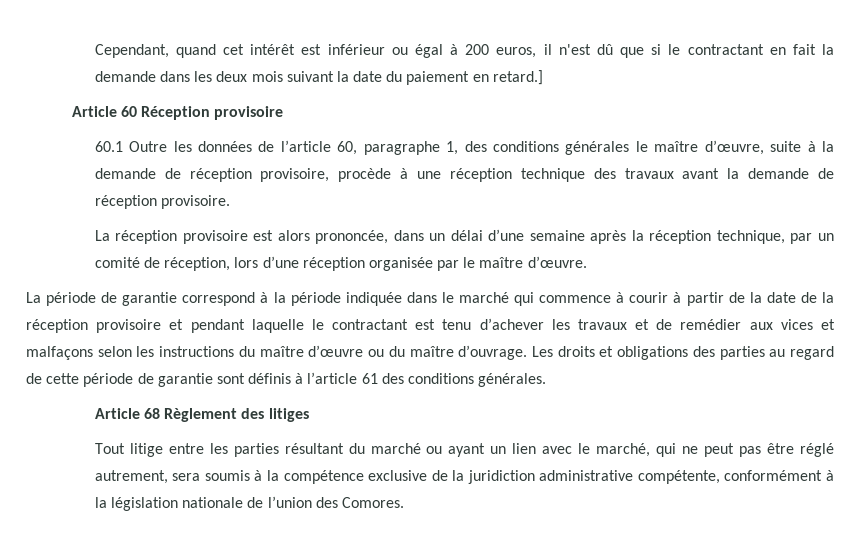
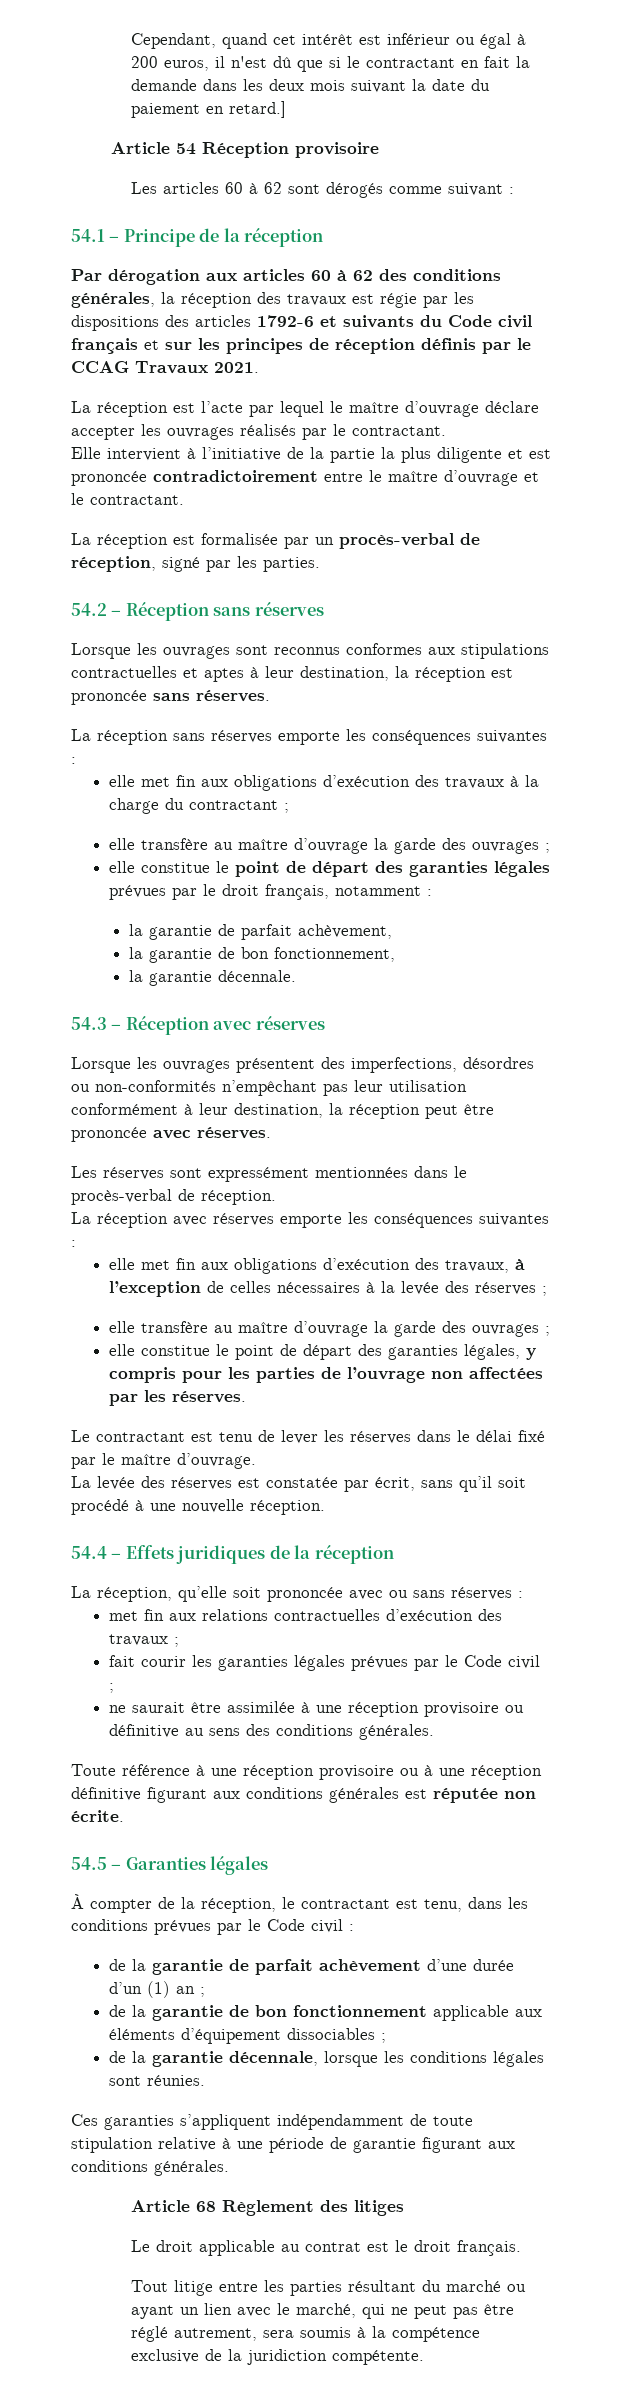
- Article 60 Réception provisoire
+ Article 54 Réception provisoire
- 60.1 Outre les données de l’article 60, paragraphe 1, des conditions générales le maître d’œuvre, suite à la demande de réception provisoire, procède à une réception technique des travaux avant la demande de réception provisoire.
- La réception provisoire est alors prononcée, dans un délai d’une semaine après la réception technique, par un comité de réception, lors d’une réception organisée par le maître d’œuvre.
- La période de garantie correspond à la période indiquée dans le marché qui commence à courir à partir de la date de la réception provisoire et pendant laquelle le contractant est tenu d’achever les travaux et de remédier aux vices et malfaçons selon les instructions du maître d’œuvre ou du maître d’ouvrage. Les droits et obligations des parties au regard de cette période de garantie sont définis à l’article 61 des conditions générales.
+ Les articles 60 à 62 sont dérogés comme suivant :
+ 54.1 – Principe de la réception
+ Par dérogation aux articles 60 à 62 des conditions générales, la réception des travaux est régie par les dispositions des articles 1792-6 et suivants du Code civil français et sur les principes de réception définis par le CCAG Travaux 2021.
+ La réception est l’acte par lequel le maître d’ouvrage déclare accepter les ouvrages réalisés par le contractant.
+ Elle intervient à l’initiative de la partie la plus diligente et est prononcée contradictoirement entre le maître d’ouvrage et le contractant.
+ La réception est formalisée par un procès-verbal de réception, signé par les parties.
+ 54.2 – Réception sans réserves
+ Lorsque les ouvrages sont reconnus conformes aux stipulations contractuelles et aptes à leur destination, la réception est prononcée sans réserves.
+ La réception sans réserves emporte les conséquences suivantes :
+ elle met fin aux obligations d’exécution des travaux à la charge du contractant ;
+ elle transfère au maître d’ouvrage la garde des ouvrages ;
+ elle constitue le point de départ des garanties légales prévues par le droit français, notamment :
+ la garantie de parfait achèvement,
+ la garantie de bon fonctionnement,
+ la garantie décennale.
+ 54.3 – Réception avec réserves
+ Lorsque les ouvrages présentent des imperfections, désordres ou non-conformités n’empêchant pas leur utilisation conformément à leur destination, la réception peut être prononcée avec réserves.
+ Les réserves sont expressément mentionnées dans le procès-verbal de réception.
+ La réception avec réserves emporte les conséquences suivantes :
+ elle met fin aux obligations d’exécution des travaux, à l’exception de celles nécessaires à la levée des réserves ;
+ elle transfère au maître d’ouvrage la garde des ouvrages ;
+ elle constitue le point de départ des garanties légales, y compris pour les parties de l’ouvrage non affectées par les réserves.
+ Le contractant est tenu de lever les réserves dans le délai fixé par le maître d’ouvrage.
+ La levée des réserves est constatée par écrit, sans qu’il soit procédé à une nouvelle réception.
+ 54.4 – Effets juridiques de la réception
+ La réception, qu’elle soit prononcée avec ou sans réserves :
+ met fin aux relations contractuelles d’exécution des travaux ;
+ fait courir les garanties légales prévues par le Code civil ;
+ ne saurait être assimilée à une réception provisoire ou définitive au sens des conditions générales.
+ Toute référence à une réception provisoire ou à une réception définitive figurant aux conditions générales est réputée non écrite.
+ 54.5 – Garanties légales
+ À compter de la réception, le contractant est tenu, dans les conditions prévues par le Code civil :
+ de la garantie de parfait achèvement d’une durée d’un (1) an ;
+ de la garantie de bon fonctionnement applicable aux éléments d’équipement dissociables ;
+ de la garantie décennale, lorsque les conditions légales sont réunies.
+ Ces garanties s’appliquent indépendamment de toute stipulation relative à une période de garantie figurant aux conditions générales.
+ Le droit applicable au contrat est le droit français.
- Tout litige entre les parties résultant du marché ou ayant un lien avec le marché, qui ne peut pas être réglé autrement, sera soumis à la compétence exclusive de la juridiction administrative compétente, conformément à la législation nationale de l’union des Comores.
+ Tout litige entre les parties résultant du marché ou ayant un lien avec le marché, qui ne peut pas être réglé autrement, sera soumis à la compétence exclusive de la juridiction compétente.

